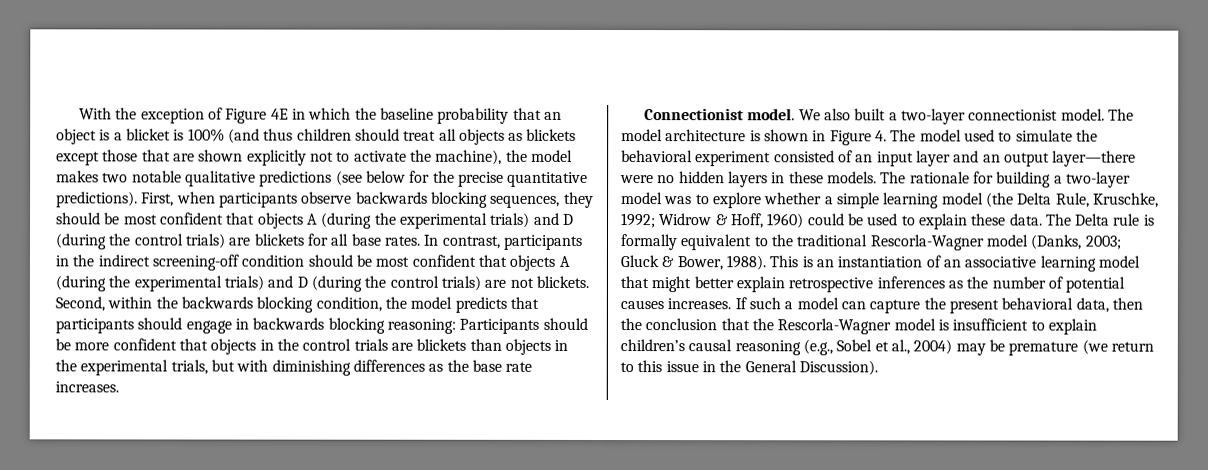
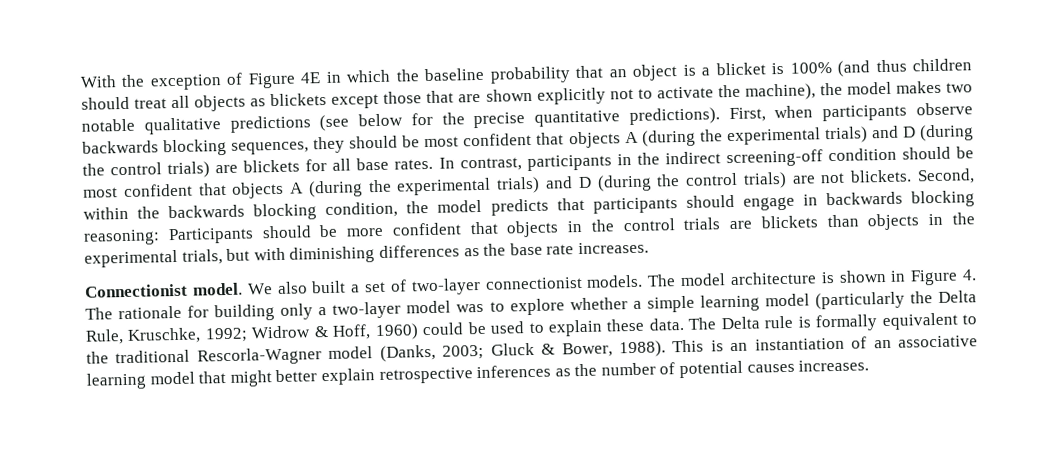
- We also built a two-layer connectionist model.
+ We also built a set of two-layer connectionist models.
- The model architecture is shown in Figure 4. The model used to simulate the behavioral experiment consisted of an input layer and an output layer—there were no hidden layers in these models. The rationale for building a two-layer model was to explore whether a simple learning model (the Delta Rule, Kruschke, 1992; Widrow & Hoff, 1960) could be used to explain these data.
+ The model architecture is shown in Figure 4. The rationale for building only a two-layer model was to explore whether a simple learning model (particularly the Delta Rule, Kruschke, 1992; Widrow & Hoff, 1960) could be used to explain these data.
- If such a model can capture the present behavioral data, then the conclusion that the Rescorla-Wagner model is insufficient to explain children’s causal reasoning (e.g., Sobel et al., 2004) may be premature (we return to this issue in the General Discussion).

